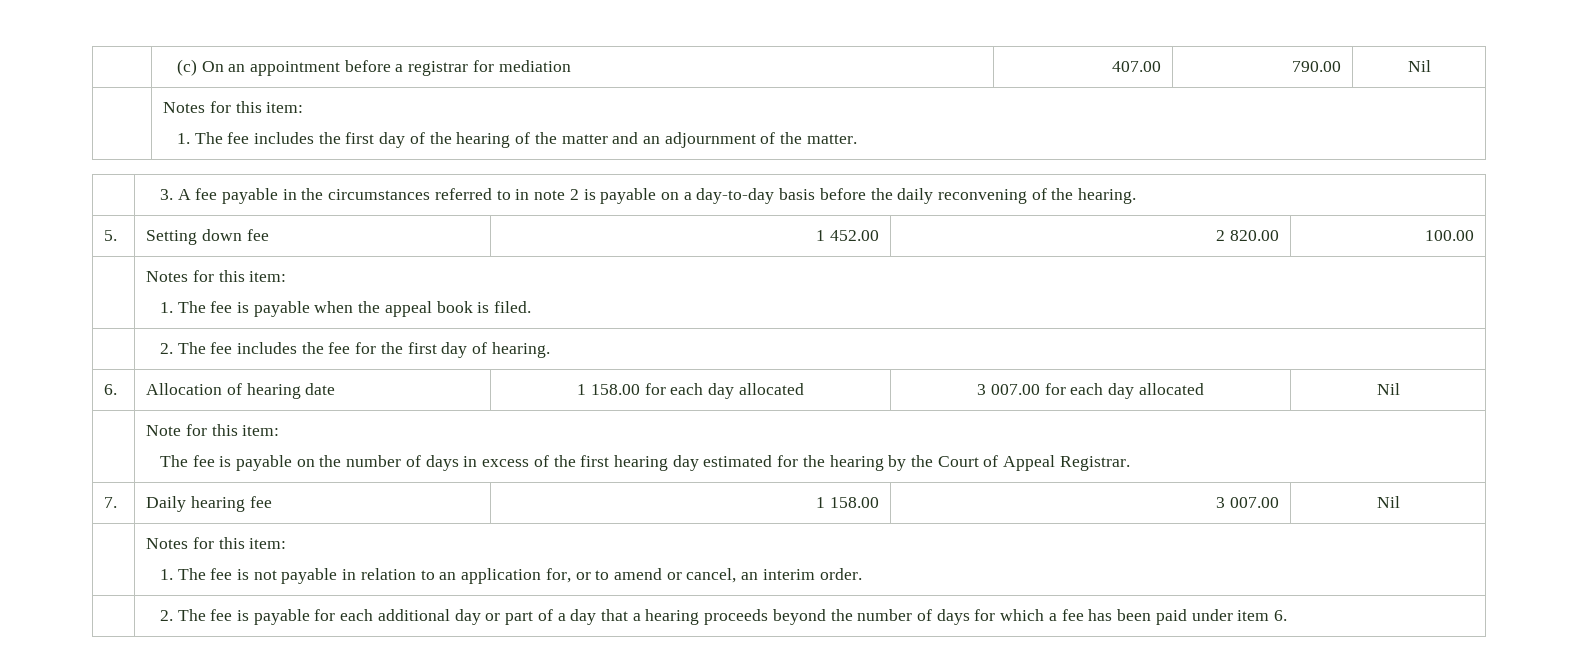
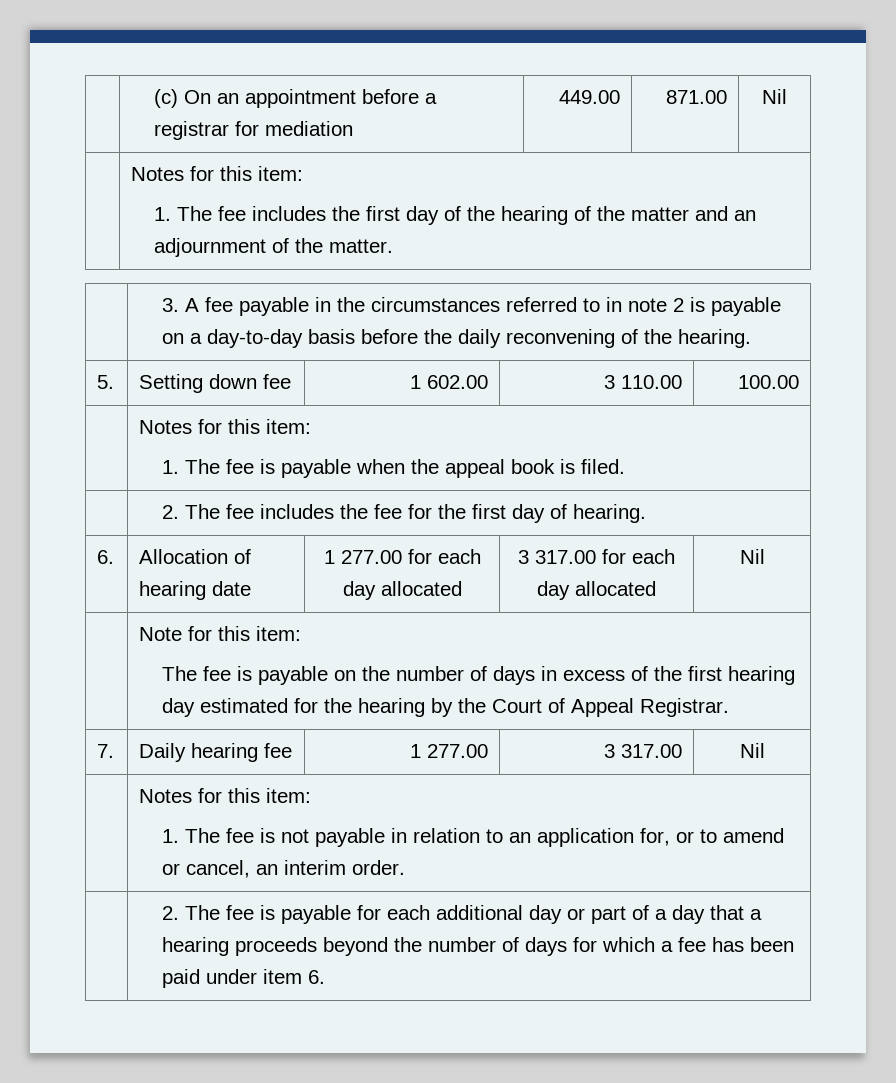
- | (c) On an appointment before a registrar for mediation | 407.00 | 790.00 | Nil
+ | (c) On an appointment before a registrar for mediation | 449.00 | 871.00 | Nil
- 5. | Setting down fee | 1 452.00 | 2 820.00 | 100.00
+ 5. | Setting down fee | 1 602.00 | 3 110.00 | 100.00
- 6. | Allocation of hearing date | 1 158.00 for each day allocated | 3 007.00 for each day allocated | Nil
+ 6. | Allocation of hearing date | 1 277.00 for each day allocated | 3 317.00 for each day allocated | Nil
- 7. | Daily hearing fee | 1 158.00 | 3 007.00 | Nil
+ 7. | Daily hearing fee | 1 277.00 | 3 317.00 | Nil

